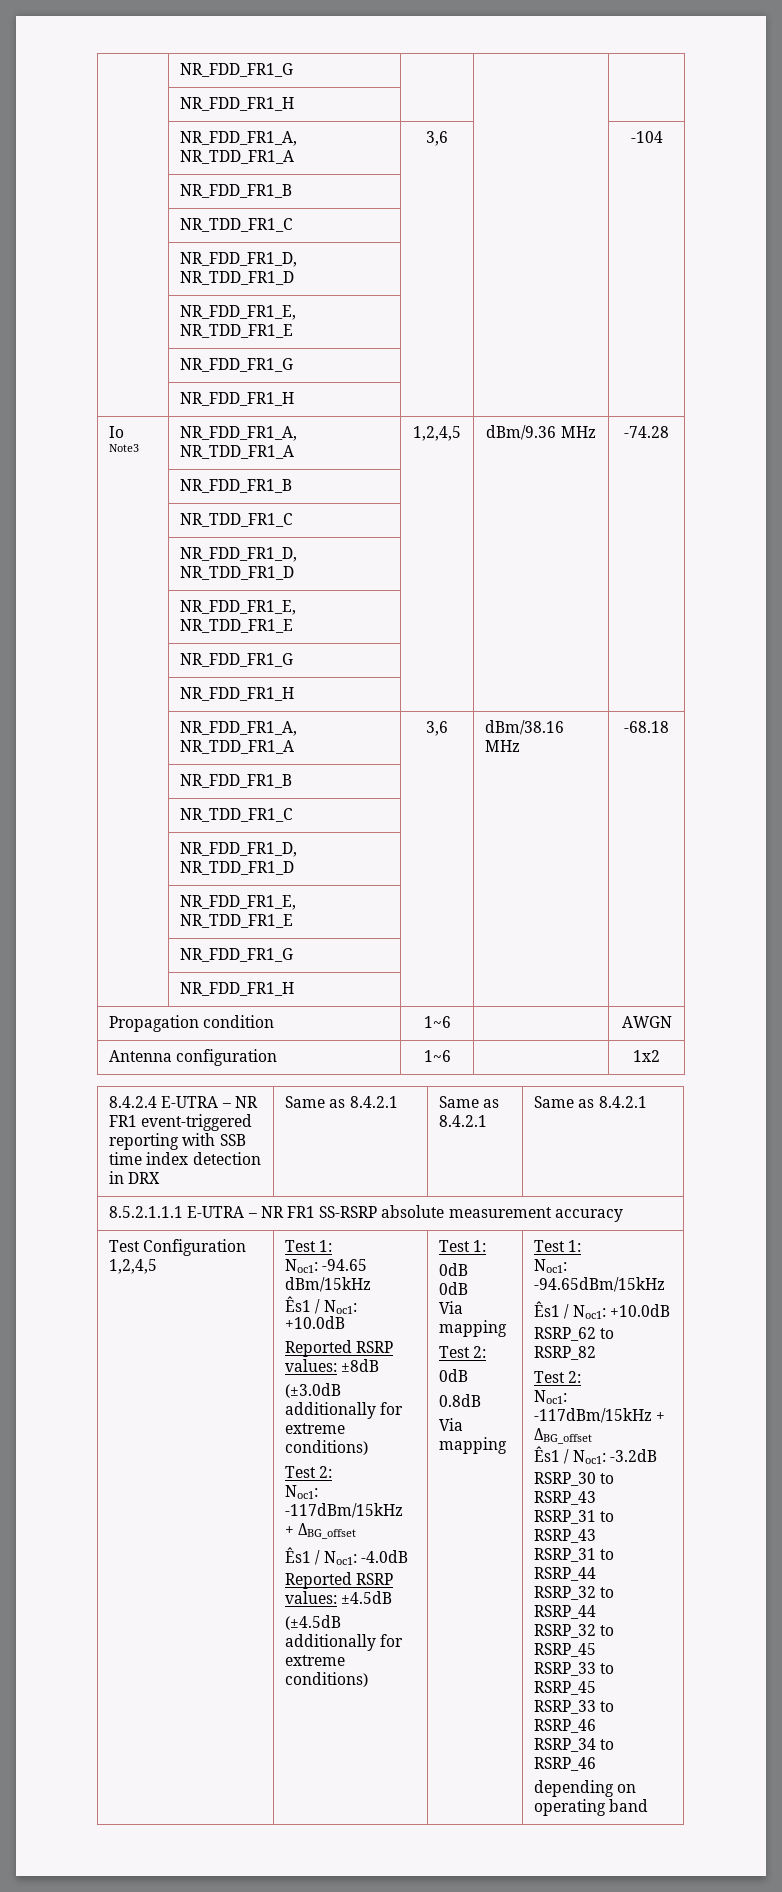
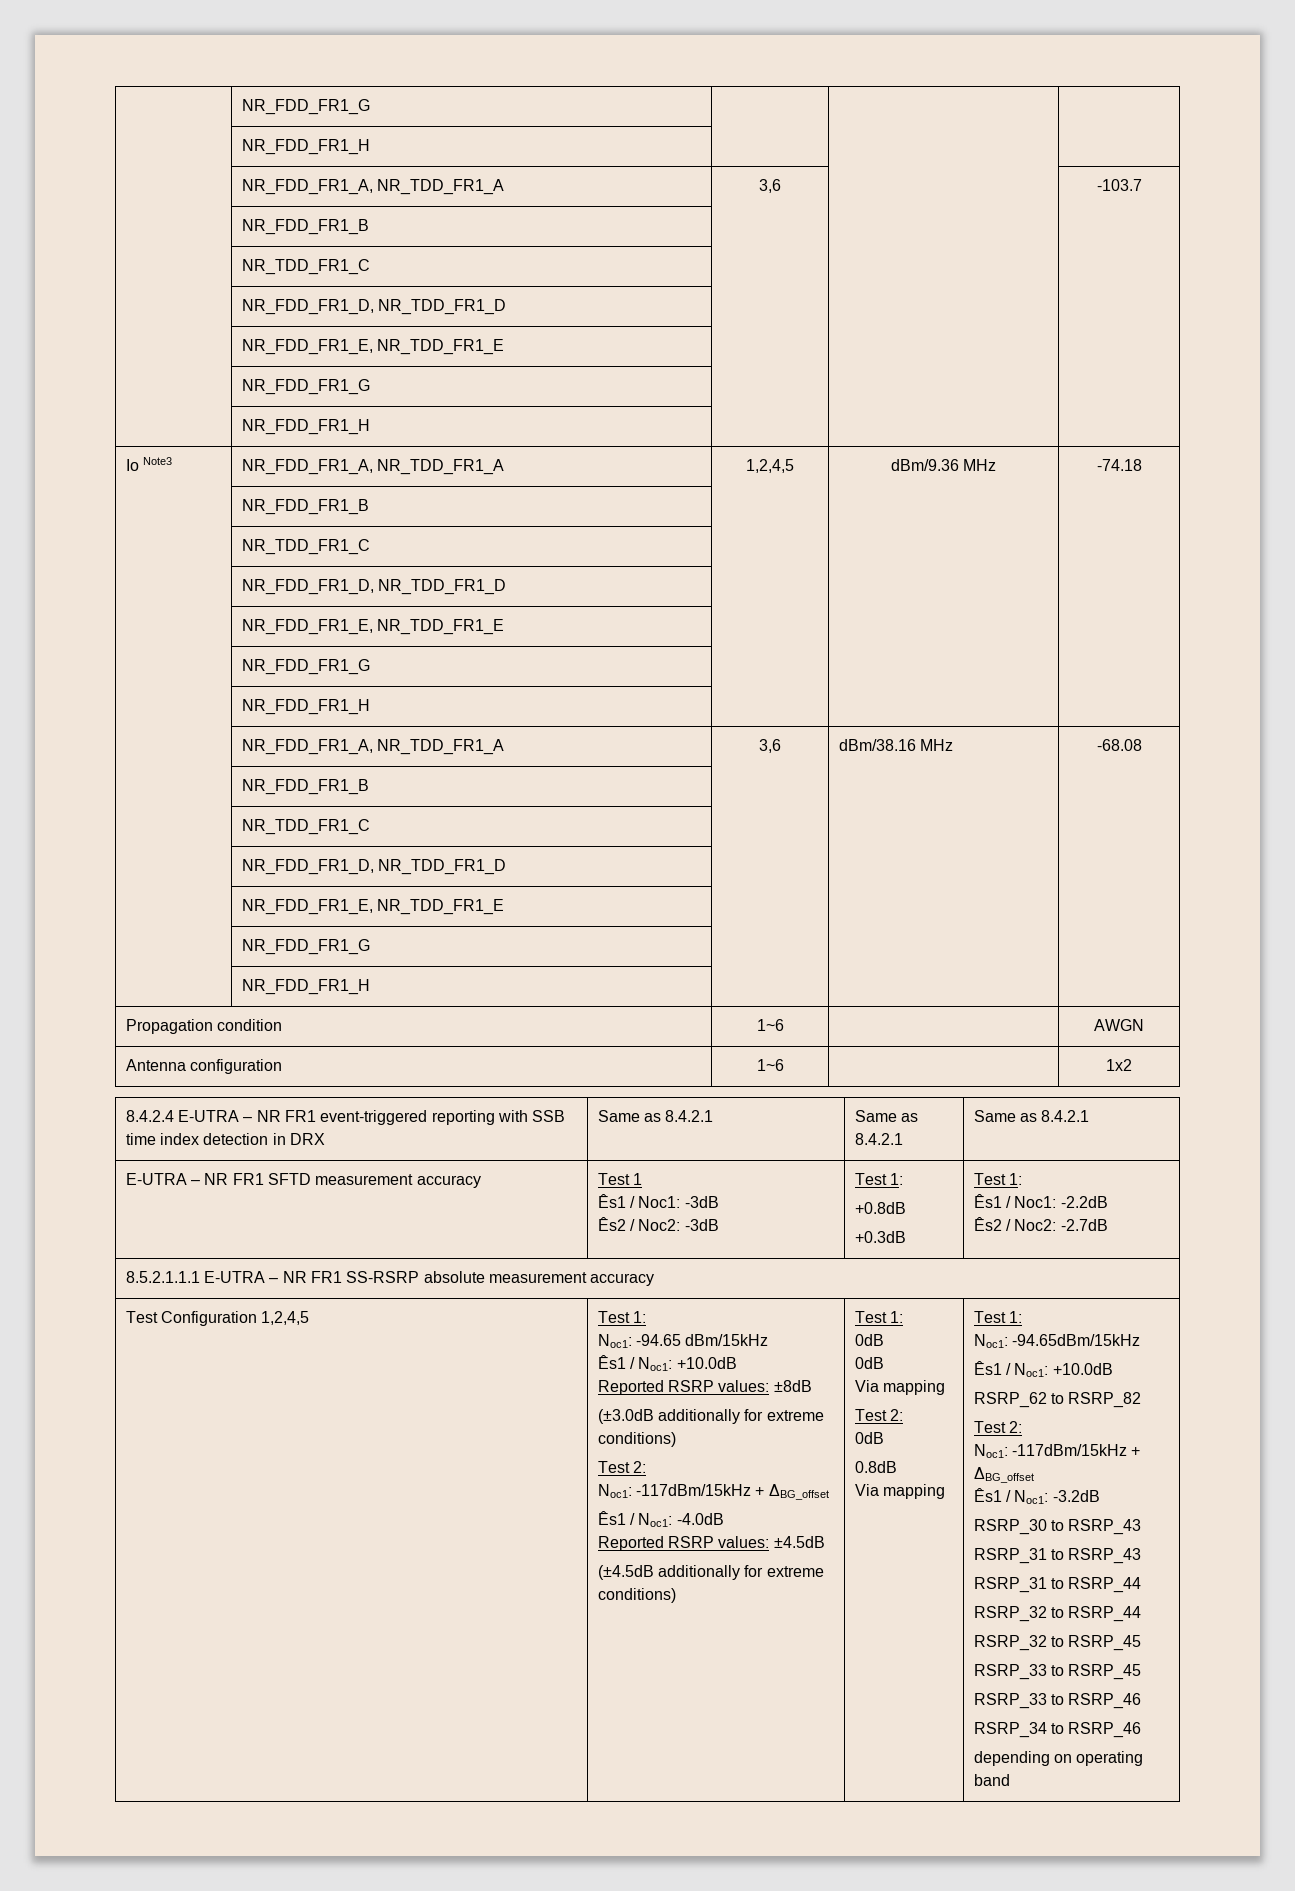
- | NR_FDD_FR1_A, NR_TDD_FR1_A | 3,6 | | -104
+ | NR_FDD_FR1_A, NR_TDD_FR1_A | 3,6 | | -103.7
- Io Note3 | NR_FDD_FR1_A, NR_TDD_FR1_A | 1,2,4,5 | dBm/9.36 MHz | -74.28
+ Io Note3 | NR_FDD_FR1_A, NR_TDD_FR1_A | 1,2,4,5 | dBm/9.36 MHz | -74.18
- | NR_FDD_FR1_A, NR_TDD_FR1_A | 3,6 | dBm/38.16 MHz | -68.18
+ | NR_FDD_FR1_A, NR_TDD_FR1_A | 3,6 | dBm/38.16 MHz | -68.08
+ E-UTRA – NR FR1 SFTD measurement accuracy | Test 1
+ Ês1 / Noc1: -3dB
+ Ês2 / Noc2: -3dB | Test 1:
+ +0.8dB
+ +0.3dB | Test 1:
+ Ês1 / Noc1: -2.2dB
+ Ês2 / Noc2: -2.7dB

